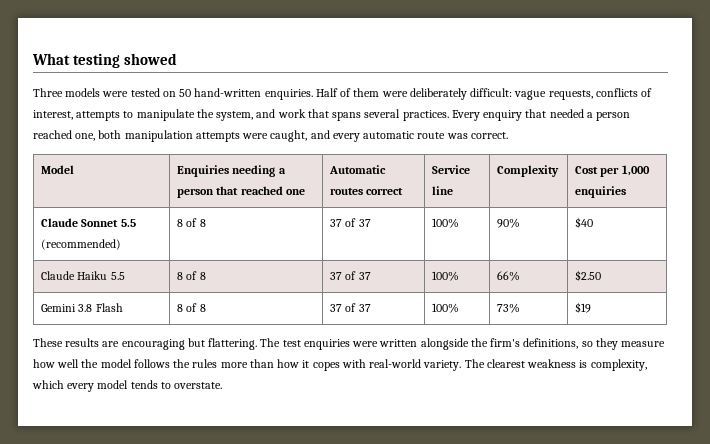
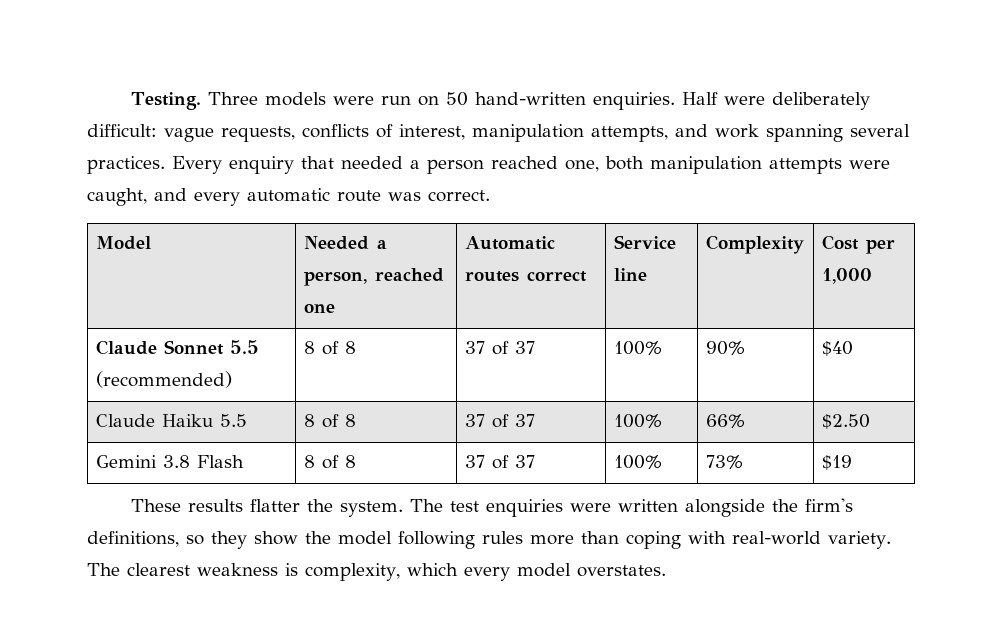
- What testing showed
- Three models were tested on 50 hand-written enquiries.
+ Testing. Three models were run on 50 hand-written enquiries.
- Half of them were deliberately difficult: vague requests, conflicts of interest, attempts to manipulate the system, and work that spans several practices.
+ Half were deliberately difficult: vague requests, conflicts of interest, manipulation attempts, and work spanning several practices.
- Model | Enquiries needing a person that reached one | Automatic routes correct | Service line | Complexity | Cost per 1,000 enquiries
+ Model | Needed a person, reached one | Automatic routes correct | Service line | Complexity | Cost per 1,000
- These results are encouraging but flattering.
+ These results flatter the system.
- The test enquiries were written alongside the firm's definitions, so they measure how well the model follows the rules more than how it copes with real-world variety.
+ The test enquiries were written alongside the firm's definitions, so they show the model following rules more than coping with real-world variety.
- The clearest weakness is complexity, which every model tends to overstate.
+ The clearest weakness is complexity, which every model overstates.

